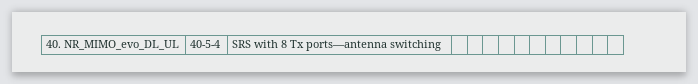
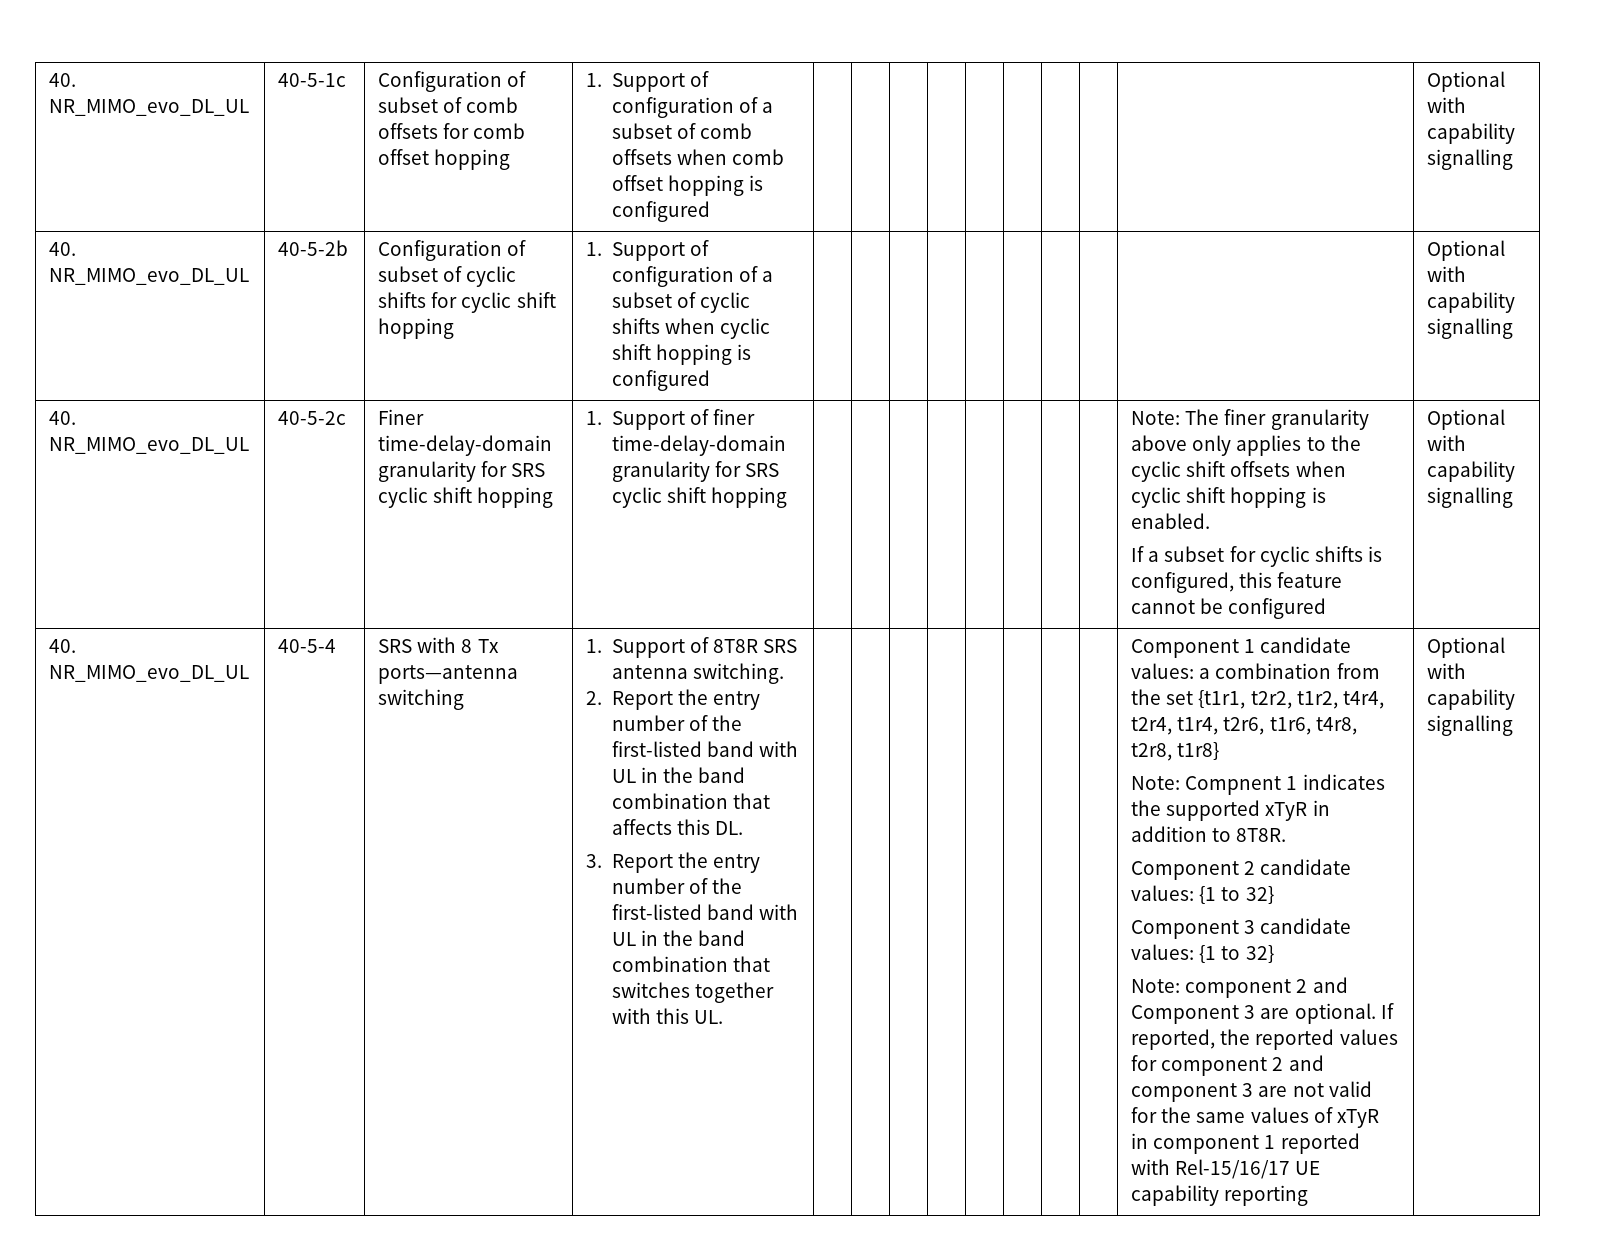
- 40. NR_MIMO_evo_DL_UL | 40-5-4 | SRS with 8 Tx ports—antenna switching | | | | | | | | | | |
+ 40. NR_MIMO_evo_DL_UL | 40-5-1c | Configuration of subset of comb offsets for comb offset hopping | 1. Support of configuration of a subset of comb offsets when comb offset hopping is configured | | | | | | | | | | Optional with capability signalling
+ 40. NR_MIMO_evo_DL_UL | 40-5-2b | Configuration of subset of cyclic shifts for cyclic shift hopping | 1. Support of configuration of a subset of cyclic shifts when cyclic shift hopping is configured | | | | | | | | | | Optional with capability signalling
+ 40. NR_MIMO_evo_DL_UL | 40-5-2c | Finer time-delay-domain granularity for SRS cyclic shift hopping | 1. Support of finer time-delay-domain granularity for SRS cyclic shift hopping | | | | | | | | | Note: The finer granularity above only applies to the cyclic shift offsets when cyclic shift hopping is enabled.
+ If a subset for cyclic shifts is configured, this feature cannot be configured | Optional with capability signalling
+ 40. NR_MIMO_evo_DL_UL | 40-5-4 | SRS with 8 Tx ports—antenna switching | 1. Support of 8T8R SRS antenna switching.
+ 2. Report the entry number of the first-listed band with UL in the band combination that affects this DL.
+ 3. Report the entry number of the first-listed band with UL in the band combination that switches together with this UL. | | | | | | | | | Component 1 candidate values: a combination from the set {t1r1, t2r2, t1r2, t4r4, t2r4, t1r4, t2r6, t1r6, t4r8, t2r8, t1r8}
+ Note: Compnent 1 indicates the supported xTyR in addition to 8T8R.
+ Component 2 candidate values: {1 to 32}
+ Component 3 candidate values: {1 to 32}
+ Note: component 2 and Component 3 are optional. If reported, the reported values for component 2 and component 3 are not valid for the same values of xTyR in component 1 reported with Rel-15/16/17 UE capability reporting | Optional with capability signalling

